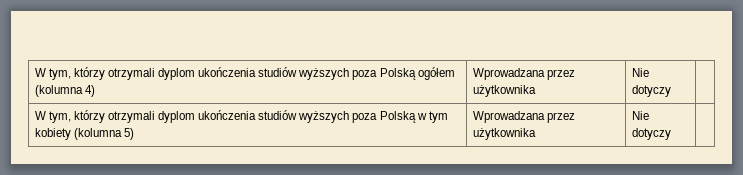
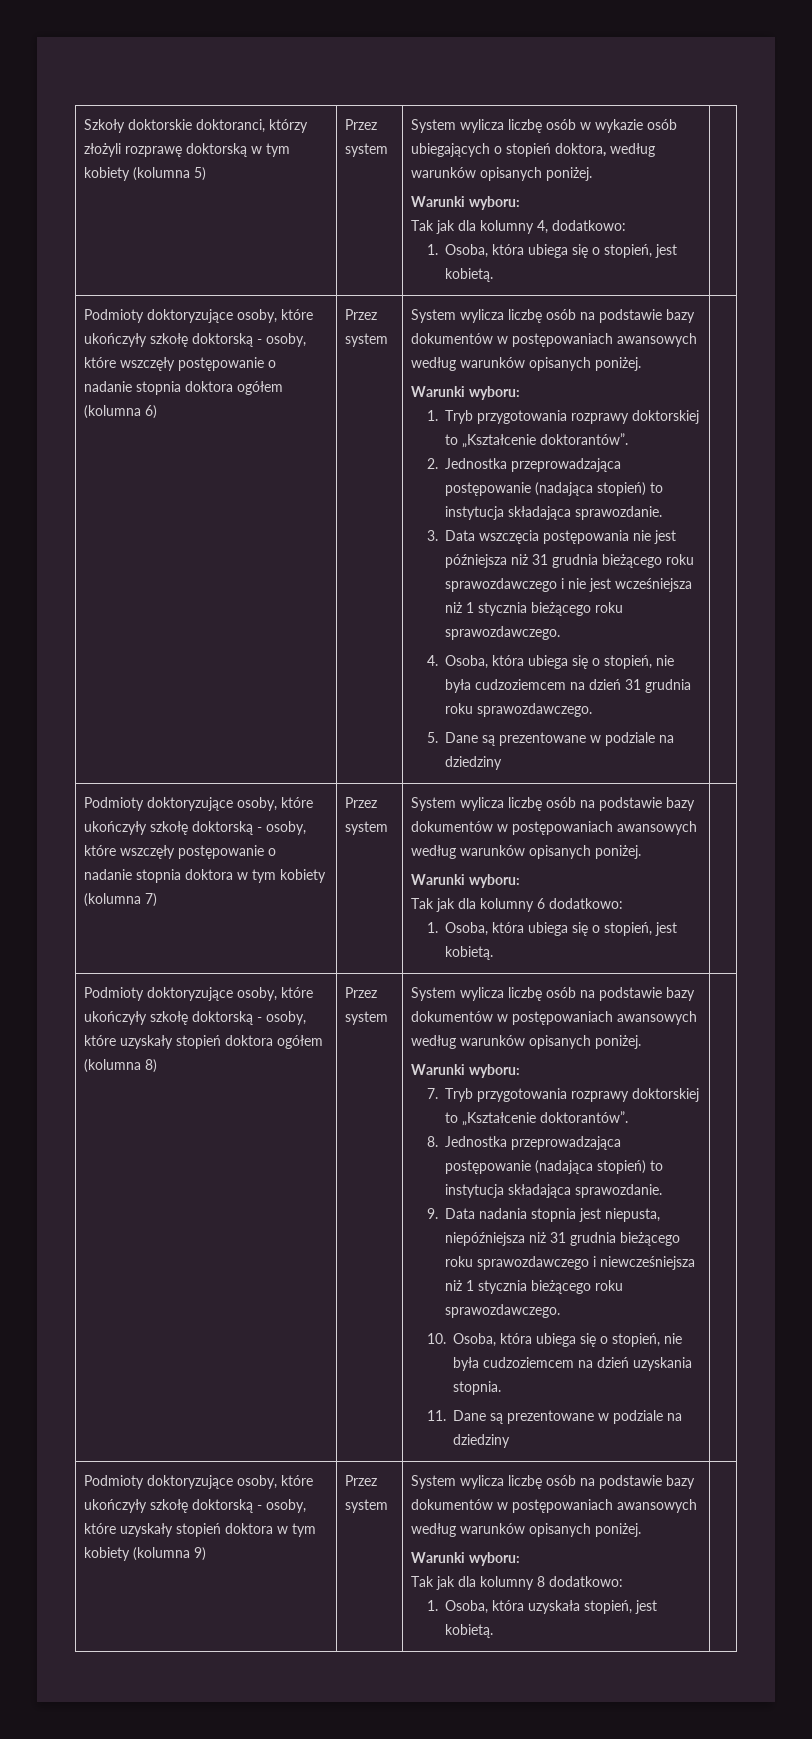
- W tym, którzy otrzymali dyplom ukończenia studiów wyższych poza Polską ogółem (kolumna 4) | Wprowadzana przez użytkownika | Nie dotyczy |
- W tym, którzy otrzymali dyplom ukończenia studiów wyższych poza Polską w tym kobiety (kolumna 5) | Wprowadzana przez użytkownika | Nie dotyczy |
+ Szkoły doktorskie doktoranci, którzy złożyli rozprawę doktorską w tym kobiety (kolumna 5) | Przez system | System wylicza liczbę osób w wykazie osób ubiegających o stopień doktora, według warunków opisanych poniżej.
+ Warunki wyboru:
+ Tak jak dla kolumny 4, dodatkowo:
+ 1. Osoba, która ubiega się o stopień, jest kobietą. |
+ Podmioty doktoryzujące osoby, które ukończyły szkołę doktorską - osoby, które wszczęły postępowanie o nadanie stopnia doktora ogółem (kolumna 6) | Przez system | System wylicza liczbę osób na podstawie bazy dokumentów w postępowaniach awansowych według warunków opisanych poniżej.
+ Warunki wyboru:
+ 1. Tryb przygotowania rozprawy doktorskiej to „Kształcenie doktorantów”.
+ 2. Jednostka przeprowadzająca postępowanie (nadająca stopień) to instytucja składająca sprawozdanie.
+ 3. Data wszczęcia postępowania nie jest późniejsza niż 31 grudnia bieżącego roku sprawozdawczego i nie jest wcześniejsza niż 1 stycznia bieżącego roku sprawozdawczego.
+ 4. Osoba, która ubiega się o stopień, nie była cudzoziemcem na dzień 31 grudnia roku sprawozdawczego.
+ 5. Dane są prezentowane w podziale na dziedziny |
+ Podmioty doktoryzujące osoby, które ukończyły szkołę doktorską - osoby, które wszczęły postępowanie o nadanie stopnia doktora w tym kobiety (kolumna 7) | Przez system | System wylicza liczbę osób na podstawie bazy dokumentów w postępowaniach awansowych według warunków opisanych poniżej.
+ Warunki wyboru:
+ Tak jak dla kolumny 6 dodatkowo:
+ 1. Osoba, która ubiega się o stopień, jest kobietą. |
+ Podmioty doktoryzujące osoby, które ukończyły szkołę doktorską - osoby, które uzyskały stopień doktora ogółem (kolumna 8) | Przez system | System wylicza liczbę osób na podstawie bazy dokumentów w postępowaniach awansowych według warunków opisanych poniżej.
+ Warunki wyboru:
+ 7. Tryb przygotowania rozprawy doktorskiej to „Kształcenie doktorantów”.
+ 8. Jednostka przeprowadzająca postępowanie (nadająca stopień) to instytucja składająca sprawozdanie.
+ 9. Data nadania stopnia jest niepusta, niepóźniejsza niż 31 grudnia bieżącego roku sprawozdawczego i niewcześniejsza niż 1 stycznia bieżącego roku sprawozdawczego.
+ 10. Osoba, która ubiega się o stopień, nie była cudzoziemcem na dzień uzyskania stopnia.
+ 11. Dane są prezentowane w podziale na dziedziny |
+ Podmioty doktoryzujące osoby, które ukończyły szkołę doktorską - osoby, które uzyskały stopień doktora w tym kobiety (kolumna 9) | Przez system | System wylicza liczbę osób na podstawie bazy dokumentów w postępowaniach awansowych według warunków opisanych poniżej.
+ Warunki wyboru:
+ Tak jak dla kolumny 8 dodatkowo:
+ 1. Osoba, która uzyskała stopień, jest kobietą.

